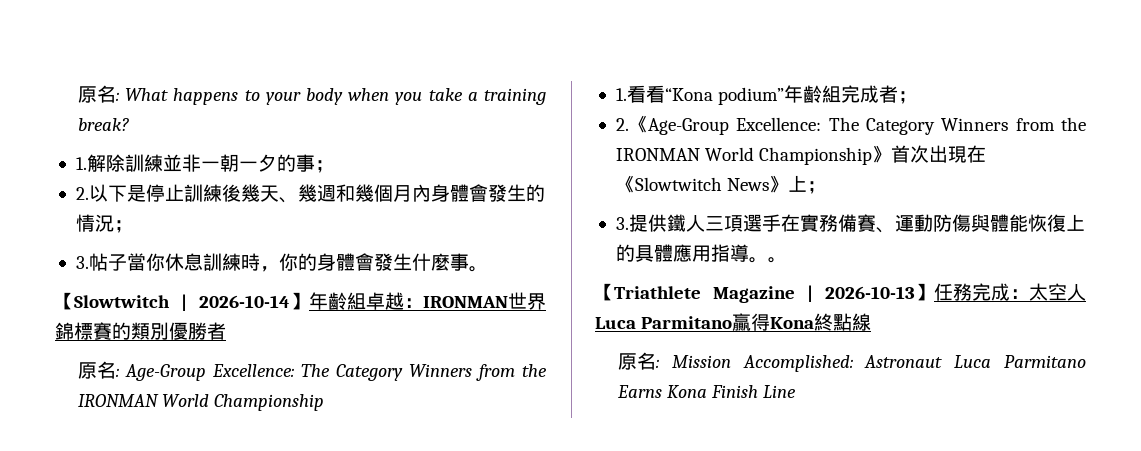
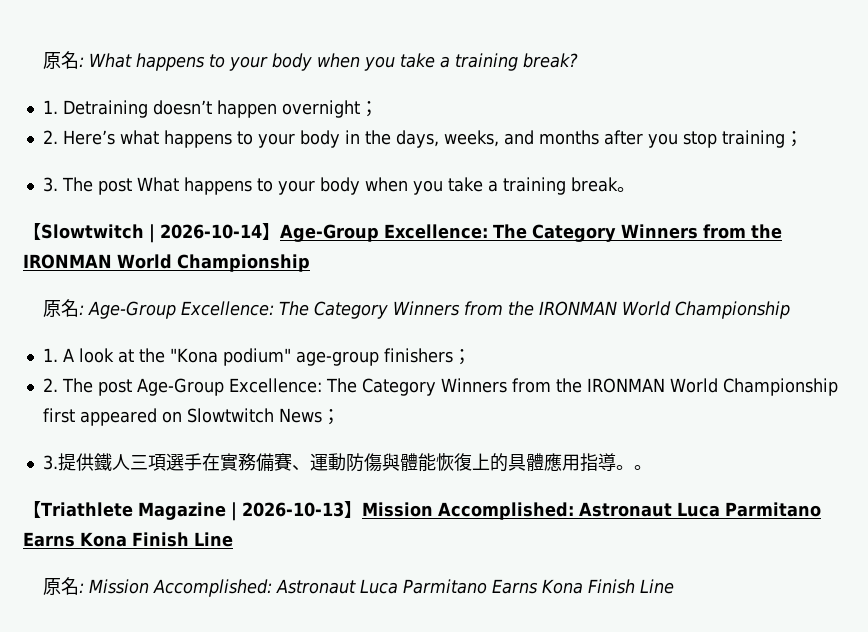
- 1.解除訓練並非一朝一夕的事；
- 2.以下是停止訓練後幾天、幾週和幾個月內身體會發生的情況；
- 3.帖子當你休息訓練時，你的身體會發生什麼事。
+ 1. Detraining doesn’t happen overnight；
+ 2. Here’s what happens to your body in the days, weeks, and months after you stop training；
+ 3. The post What happens to your body when you take a training break。
- 【Slowtwitch | 2026-10-14】年齡組卓越：IRONMAN世界錦標賽的類別優勝者
+ 【Slowtwitch | 2026-10-14】Age-Group Excellence: The Category Winners from the IRONMAN World Championship
- 1.看看“Kona podium”年齡組完成者；
- 2.《Age-Group Excellence: The Category Winners from the IRONMAN World Championship》首次出現在《Slowtwitch News》上；
+ 1. A look at the "Kona podium" age-group finishers；
+ 2. The post Age-Group Excellence: The Category Winners from the IRONMAN World Championship first appeared on Slowtwitch News；
- 【Triathlete Magazine | 2026-10-13】任務完成：太空人Luca Parmitano贏得Kona終點線
+ 【Triathlete Magazine | 2026-10-13】Mission Accomplished: Astronaut Luca Parmitano Earns Kona Finish Line

